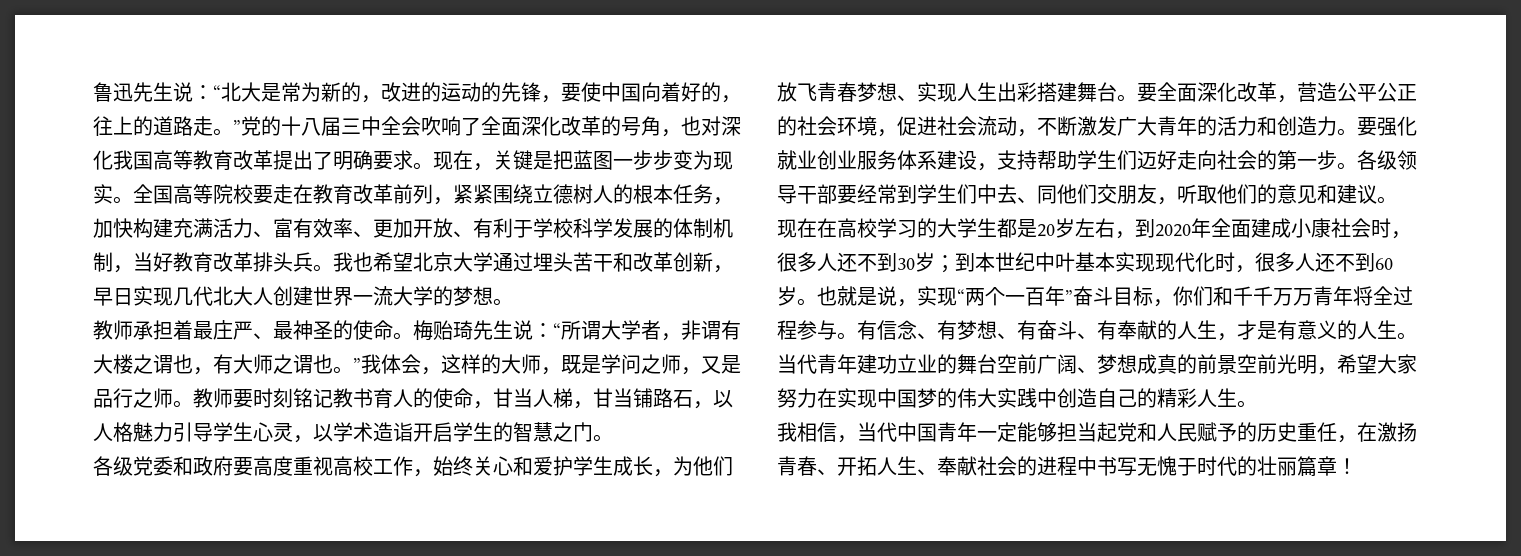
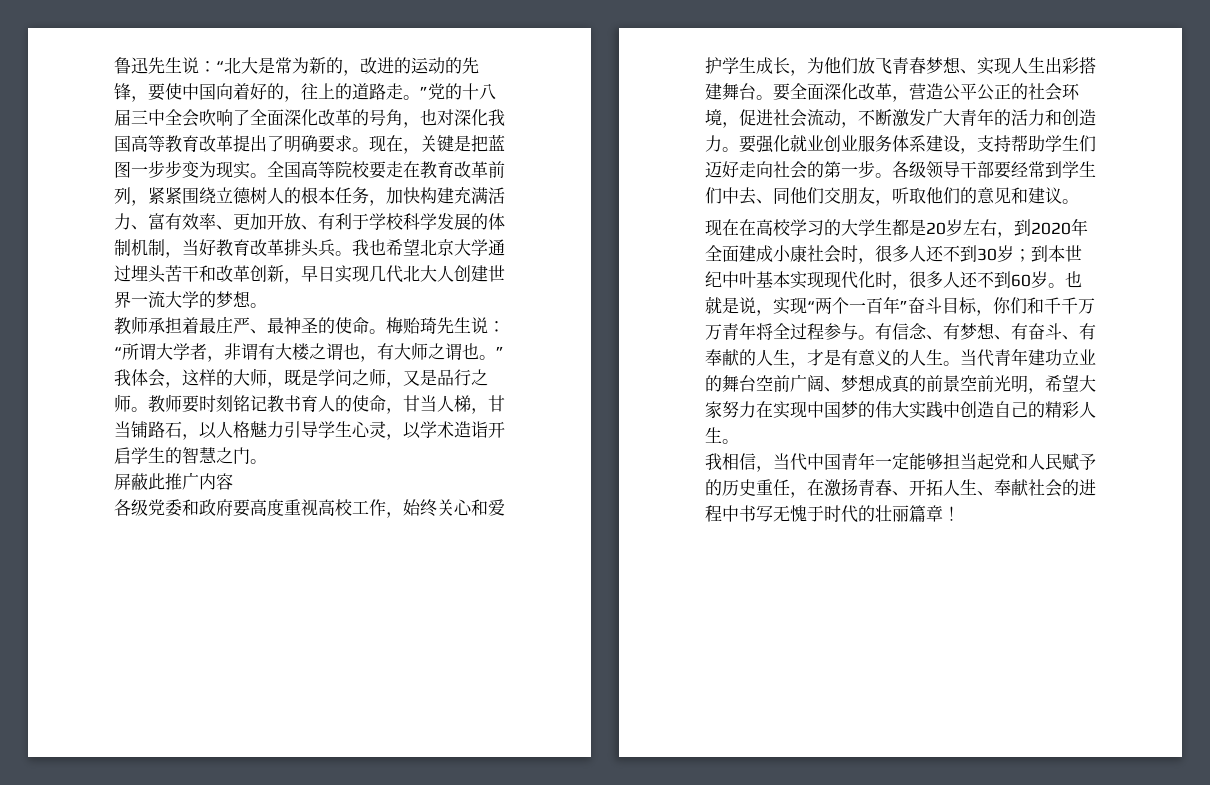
+ 屏蔽此推广内容

